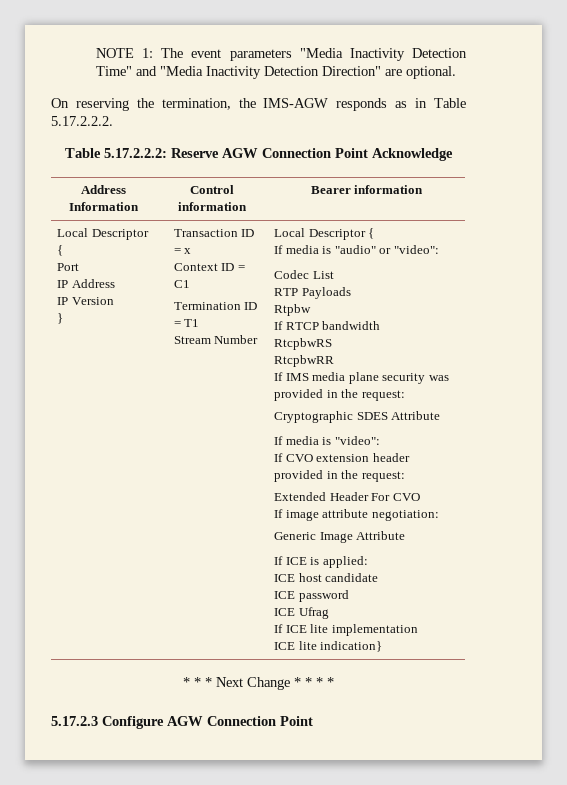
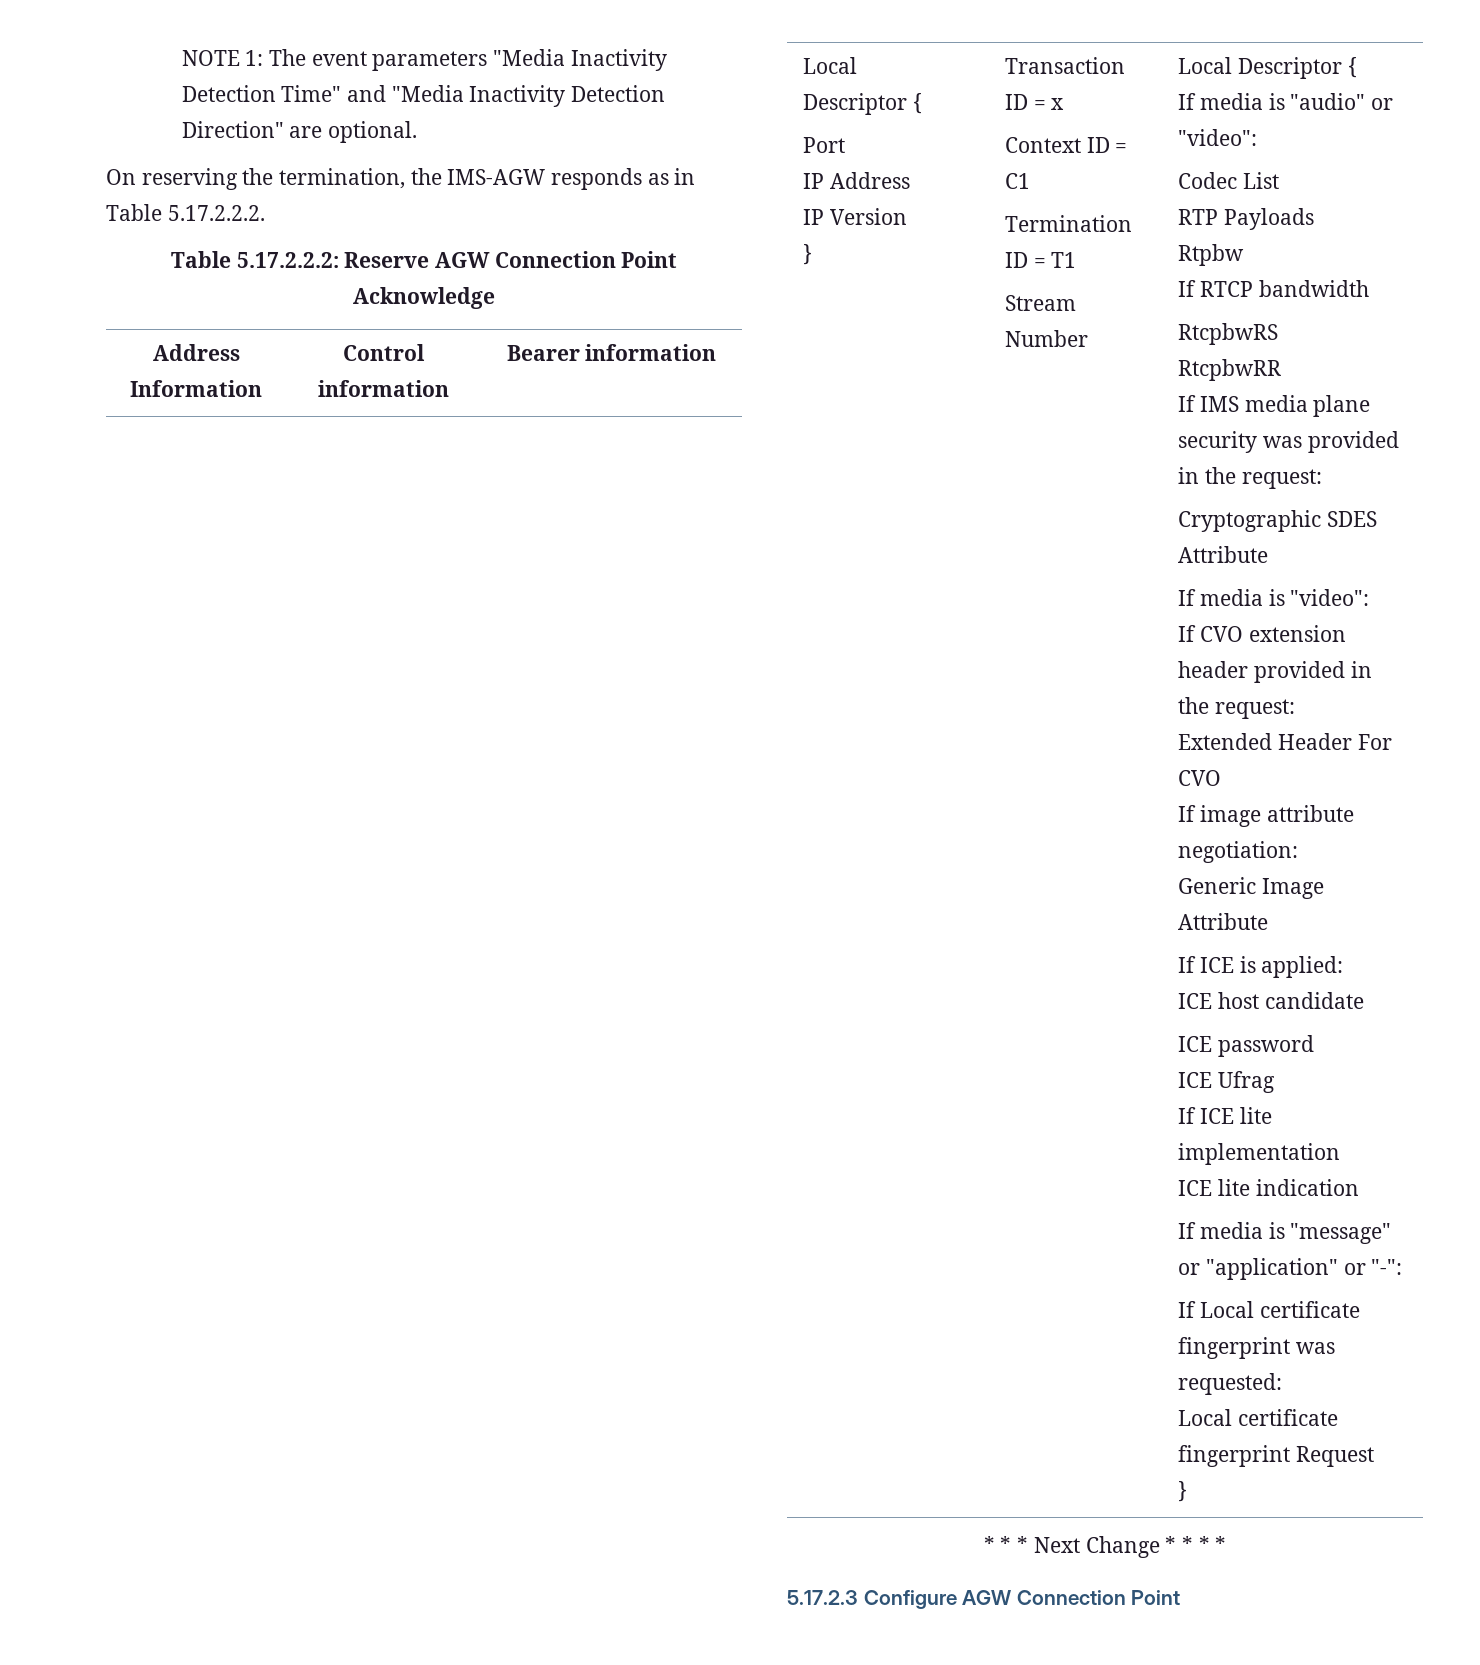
- ICE lite indication}
+ ICE lite indication
+ If media is "message" or "application" or "-":
+ If Local certificate fingerprint was requested:
+ Local certificate fingerprint Request
+ }

